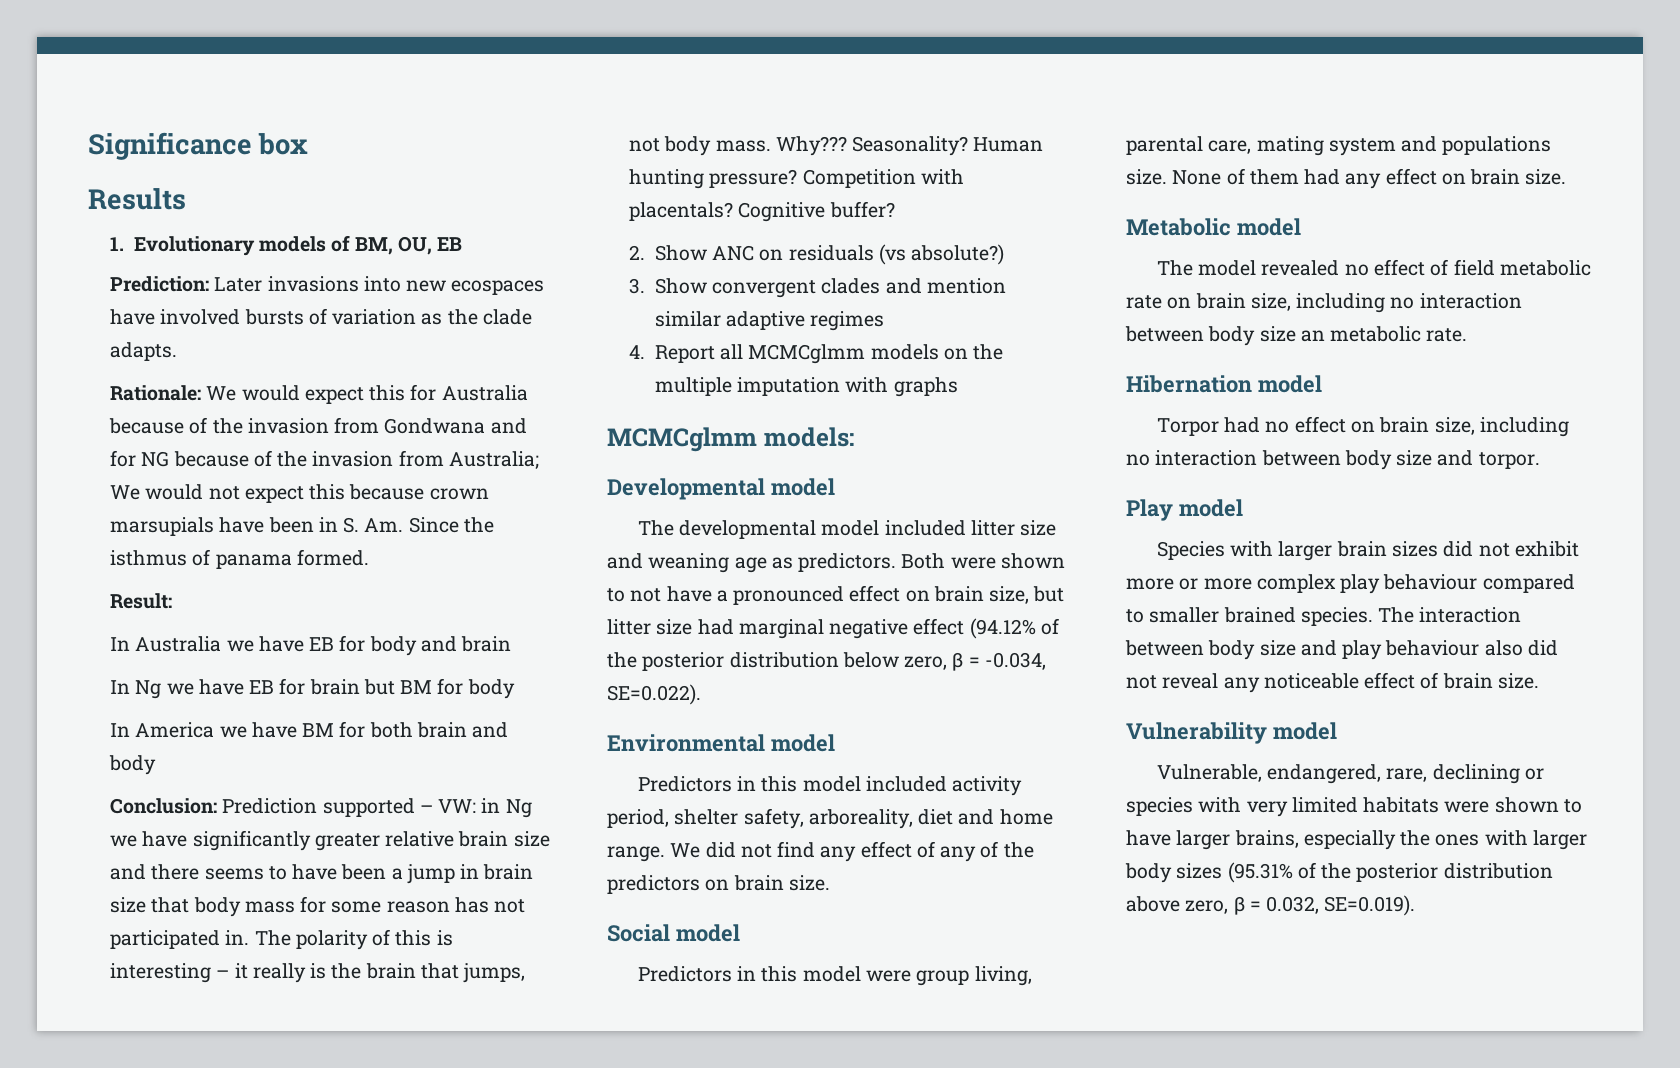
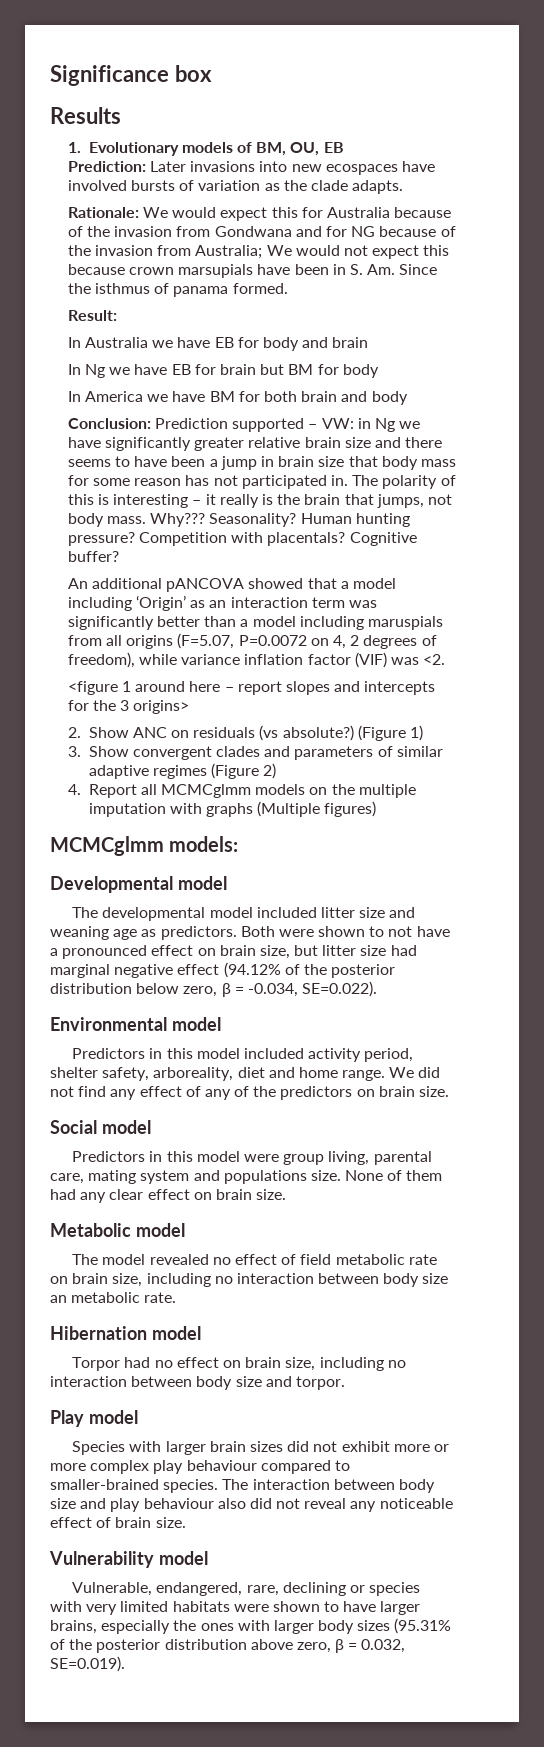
+ An additional pANCOVA showed that a model including ‘Origin’ as an interaction term was significantly better than a model including maruspials from all origins (F=5.07, P=0.0072 on 4, 2 degrees of freedom), while variance inflation factor (VIF) was <2.
+ <figure 1 around here – report slopes and intercepts for the 3 origins>
+ (Figure 1)
- 3. Show convergent clades and mention similar adaptive regimes
+ 3. Show convergent clades and parameters of similar adaptive regimes (Figure 2)
- 4. Report all MCMCglmm models on the multiple imputation with graphs
+ 4. Report all MCMCglmm models on the multiple imputation with graphs (Multiple figures)
- None of them had any effect on brain size.
+ None of them had any clear effect on brain size.
- Species with larger brain sizes did not exhibit more or more complex play behaviour compared to smaller brained species.
+ Species with larger brain sizes did not exhibit more or more complex play behaviour compared to smaller-brained species.

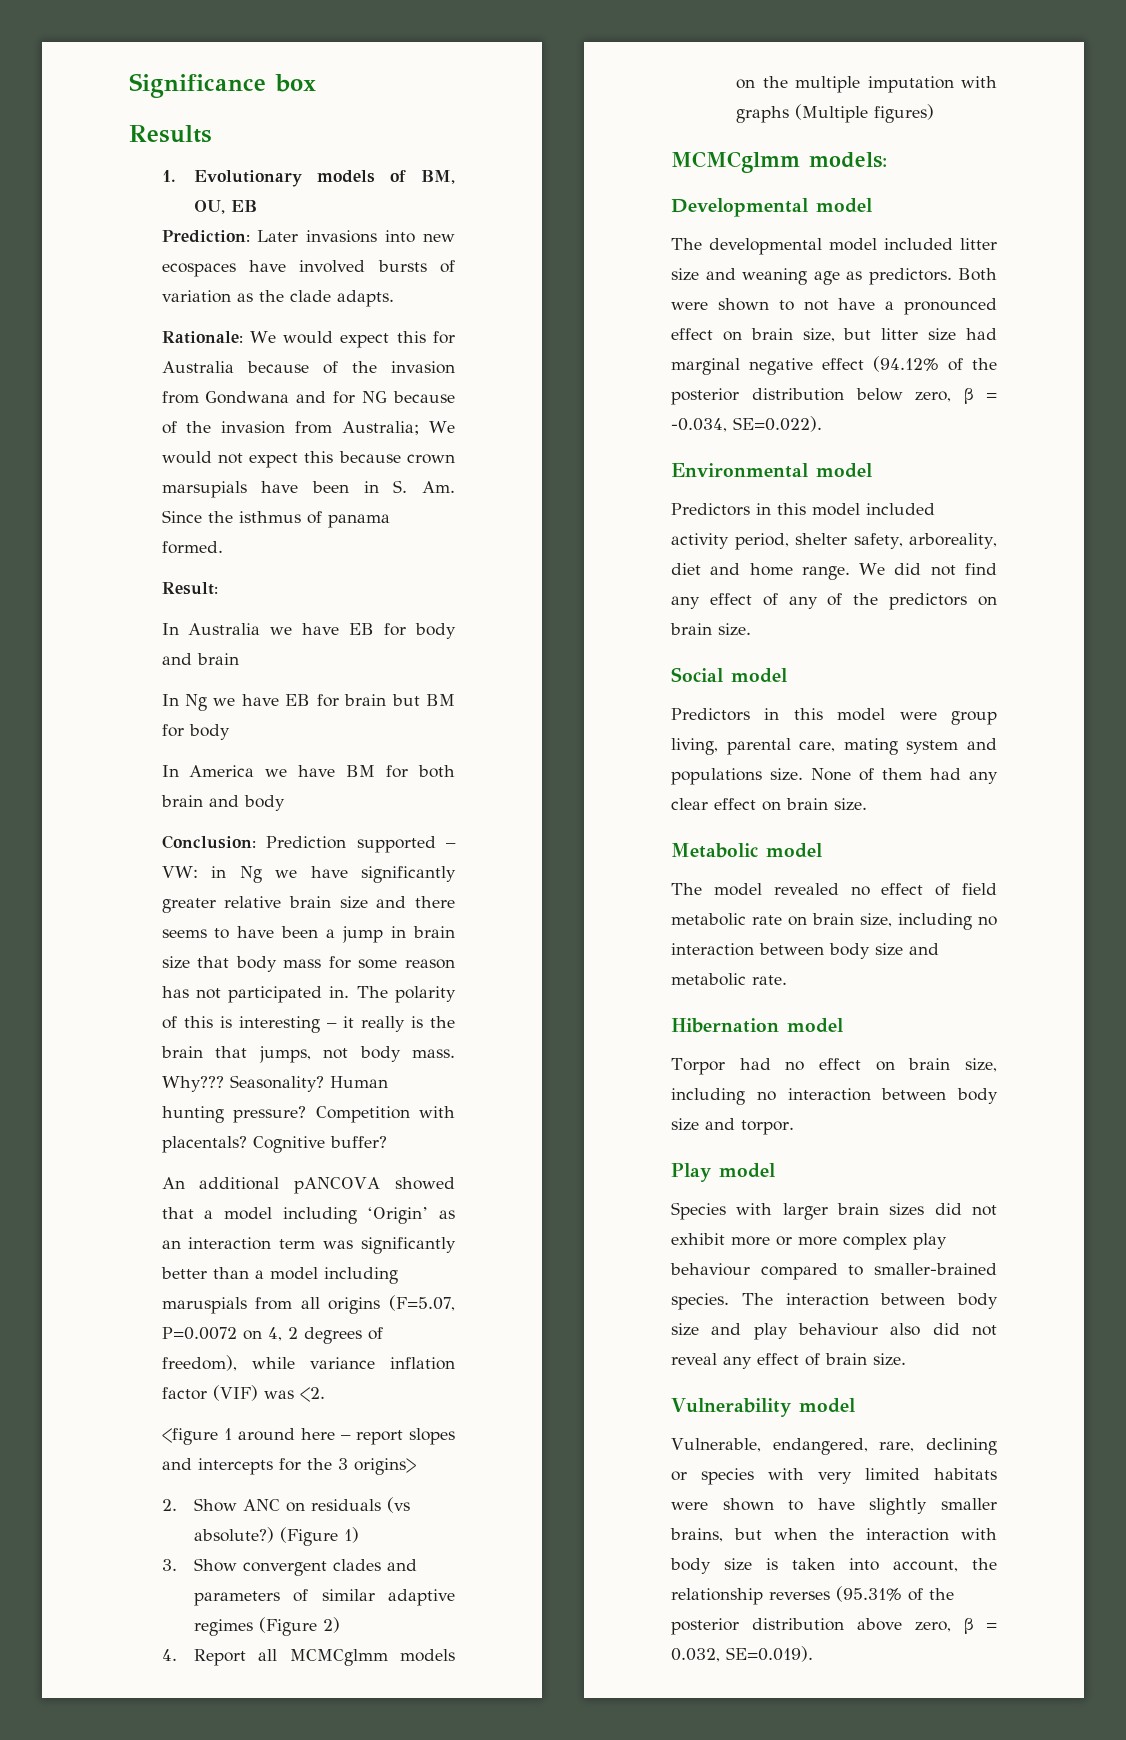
- The model revealed no effect of field metabolic rate on brain size, including no interaction between body size an metabolic rate.
+ The model revealed no effect of field metabolic rate on brain size, including no interaction between body size and metabolic rate.
- The interaction between body size and play behaviour also did not reveal any noticeable effect of brain size.
+ The interaction between body size and play behaviour also did not reveal any effect of brain size.
- Vulnerable, endangered, rare, declining or species with very limited habitats were shown to have larger brains, especially the ones with larger body sizes (95.31% of the posterior distribution above zero, β = 0.032, SE=0.019).
+ Vulnerable, endangered, rare, declining or species with very limited habitats were shown to have slightly smaller brains, but when the interaction with body size is taken into account, the relationship reverses (95.31% of the posterior distribution above zero, β = 0.032, SE=0.019).

